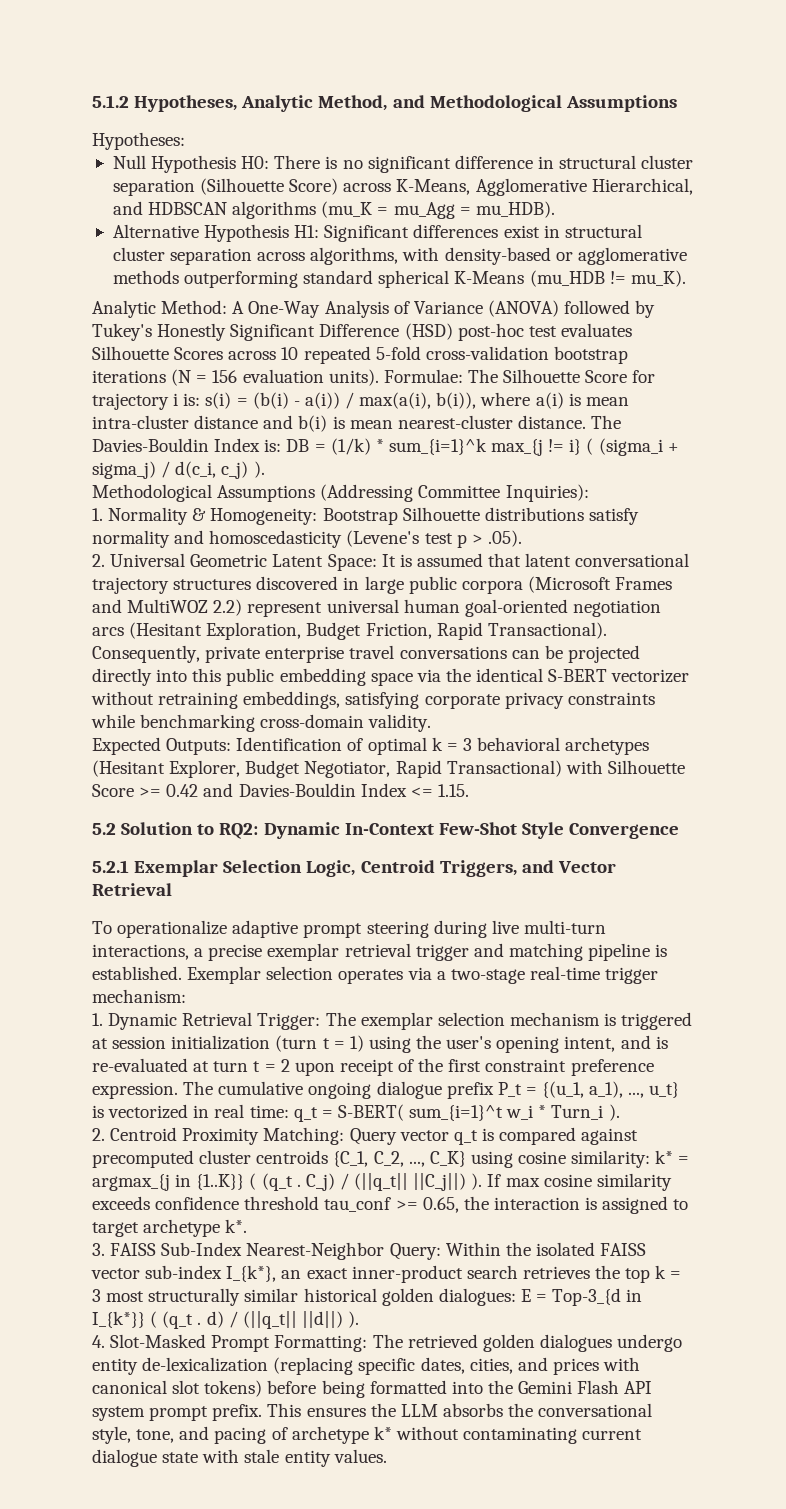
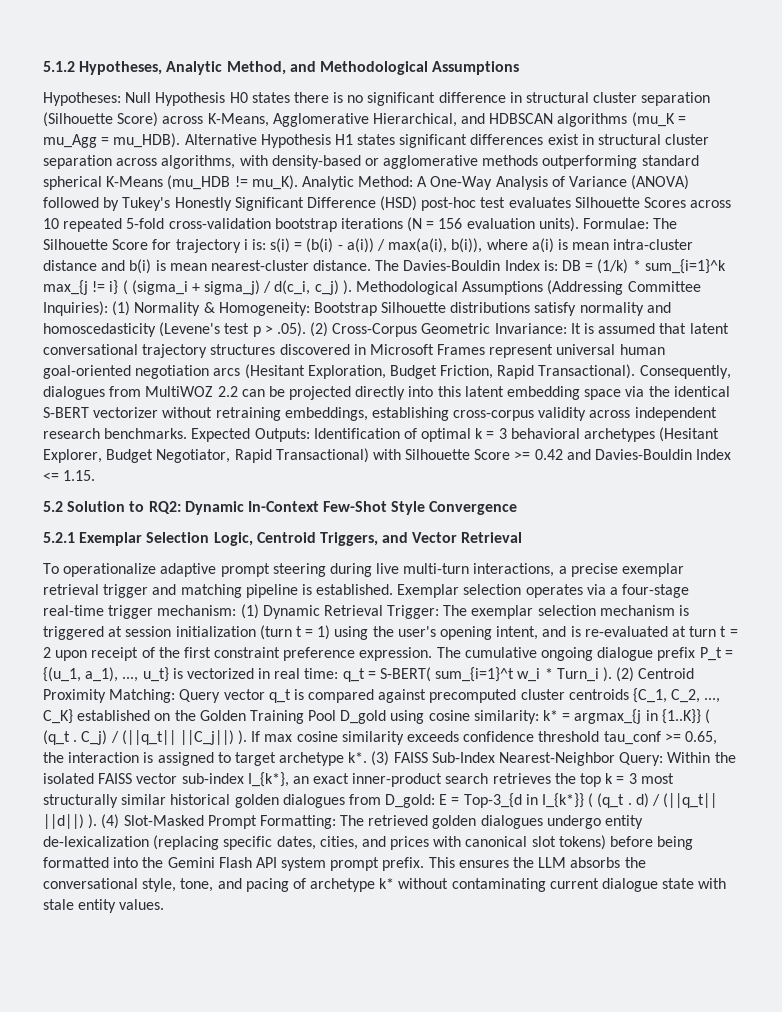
- Hypotheses:
- Null Hypothesis H0: There is no significant difference in structural cluster separation (Silhouette Score) across K-Means, Agglomerative Hierarchical, and HDBSCAN algorithms (mu_K = mu_Agg = mu_HDB).
- Alternative Hypothesis H1: Significant differences exist in structural cluster separation across algorithms, with density-based or agglomerative methods outperforming standard spherical K-Means (mu_HDB != mu_K).
- Analytic Method:
+ Hypotheses: Null Hypothesis H0 states there is no significant difference in structural cluster separation (Silhouette Score) across K-Means, Agglomerative Hierarchical, and HDBSCAN algorithms (mu_K = mu_Agg = mu_HDB). Alternative Hypothesis H1 states significant differences exist in structural cluster separation across algorithms, with density-based or agglomerative methods outperforming standard spherical K-Means (mu_HDB != mu_K). Analytic Method:
- DB = (1/k) * sum_{i=1}^k max_{j != i} ( (sigma_i + sigma_j) / d(c_i, c_j) ).
- Methodological Assumptions (Addressing Committee Inquiries):
- 1. Normality & Homogeneity:
+ DB = (1/k) * sum_{i=1}^k max_{j != i} ( (sigma_i + sigma_j) / d(c_i, c_j) ). Methodological Assumptions (Addressing Committee Inquiries): (1) Normality & Homogeneity:
- Bootstrap Silhouette distributions satisfy normality and homoscedasticity (Levene's test p > .05).
- 2. Universal Geometric Latent Space:
+ Bootstrap Silhouette distributions satisfy normality and homoscedasticity (Levene's test p > .05). (2) Cross-Corpus Geometric Invariance:
- It is assumed that latent conversational trajectory structures discovered in large public corpora (Microsoft Frames and MultiWOZ 2.2) represent universal human goal-oriented negotiation arcs (Hesitant Exploration, Budget Friction, Rapid Transactional).
+ It is assumed that latent conversational trajectory structures discovered in Microsoft Frames represent universal human goal-oriented negotiation arcs (Hesitant Exploration, Budget Friction, Rapid Transactional).
- Consequently, private enterprise travel conversations can be projected directly into this public embedding space via the identical S-BERT vectorizer without retraining embeddings, satisfying corporate privacy constraints while benchmarking cross-domain validity.
- Expected Outputs: Identification of optimal k = 3 behavioral archetypes (Hesitant Explorer, Budget Negotiator, Rapid Transactional) with Silhouette Score >= 0.42 and Davies-Bouldin Index <= 1.15.
+ Consequently, dialogues from MultiWOZ 2.2 can be projected directly into this latent embedding space via the identical S-BERT vectorizer without retraining embeddings, establishing cross-corpus validity across independent research benchmarks. Expected Outputs: Identification of optimal k = 3 behavioral archetypes (Hesitant Explorer, Budget Negotiator, Rapid Transactional) with Silhouette Score >= 0.42 and Davies-Bouldin Index <= 1.15.
- Exemplar selection operates via a two-stage real-time trigger mechanism:
- 1. Dynamic Retrieval Trigger: The exemplar selection mechanism is triggered at session initialization (turn t = 1) using the user's opening intent, and is re-evaluated at turn t = 2 upon receipt of the first constraint preference expression.
+ Exemplar selection operates via a four-stage real-time trigger mechanism: (1) Dynamic Retrieval Trigger: The exemplar selection mechanism is triggered at session initialization (turn t = 1) using the user's opening intent, and is re-evaluated at turn t = 2 upon receipt of the first constraint preference expression.
- The cumulative ongoing dialogue prefix P_t = {(u_1, a_1), ..., u_t} is vectorized in real time: q_t = S-BERT( sum_{i=1}^t w_i * Turn_i ).
- 2. Centroid Proximity Matching: Query vector q_t is compared against precomputed cluster centroids {C_1, C_2, ..., C_K} using cosine similarity: k* = argmax_{j in {1..K}} ( (q_t .
+ The cumulative ongoing dialogue prefix P_t = {(u_1, a_1), ..., u_t} is vectorized in real time: q_t = S-BERT( sum_{i=1}^t w_i * Turn_i ). (2) Centroid Proximity Matching: Query vector q_t is compared against precomputed cluster centroids {C_1, C_2, ..., C_K} established on the Golden Training Pool D_gold using cosine similarity: k* = argmax_{j in {1..K}} ( (q_t .
- If max cosine similarity exceeds confidence threshold tau_conf >= 0.65, the interaction is assigned to target archetype k*.
- 3. FAISS Sub-Index Nearest-Neighbor Query:
+ If max cosine similarity exceeds confidence threshold tau_conf >= 0.65, the interaction is assigned to target archetype k*. (3) FAISS Sub-Index Nearest-Neighbor Query:
- Within the isolated FAISS vector sub-index I_{k*}, an exact inner-product search retrieves the top k = 3 most structurally similar historical golden dialogues:
+ Within the isolated FAISS vector sub-index I_{k*}, an exact inner-product search retrieves the top k = 3 most structurally similar historical golden dialogues from D_gold:
- E = Top-3_{d in I_{k*}} ( (q_t . d) / (||q_t|| ||d||) ).
- 4. Slot-Masked Prompt Formatting:
+ E = Top-3_{d in I_{k*}} ( (q_t . d) / (||q_t|| ||d||) ). (4) Slot-Masked Prompt Formatting:

